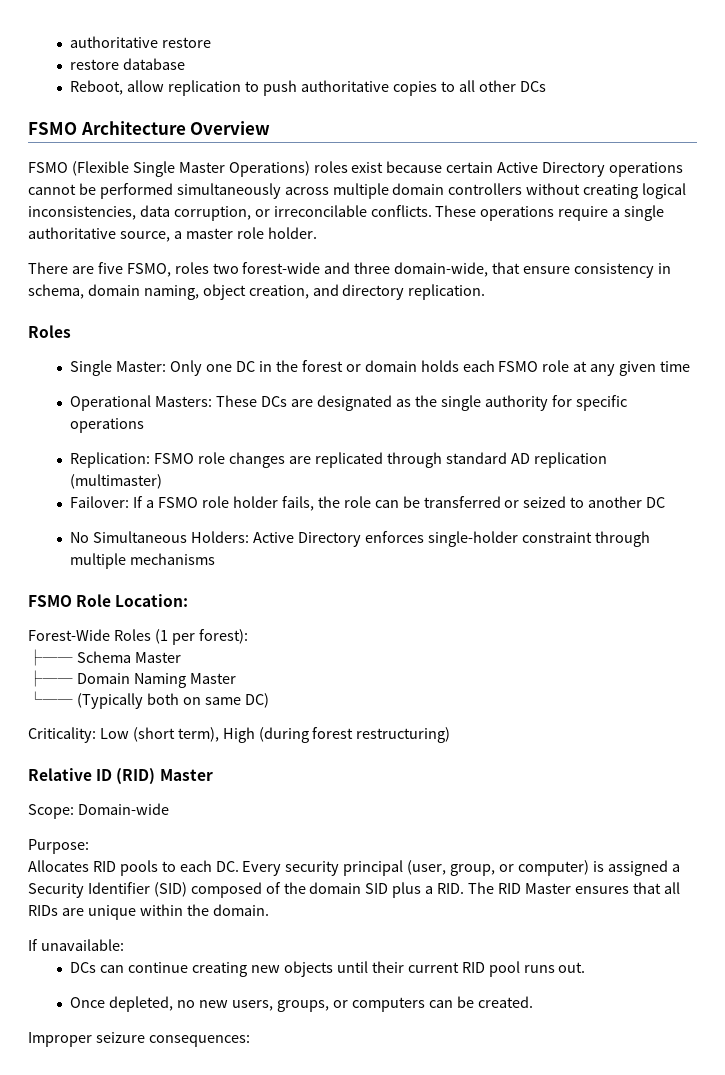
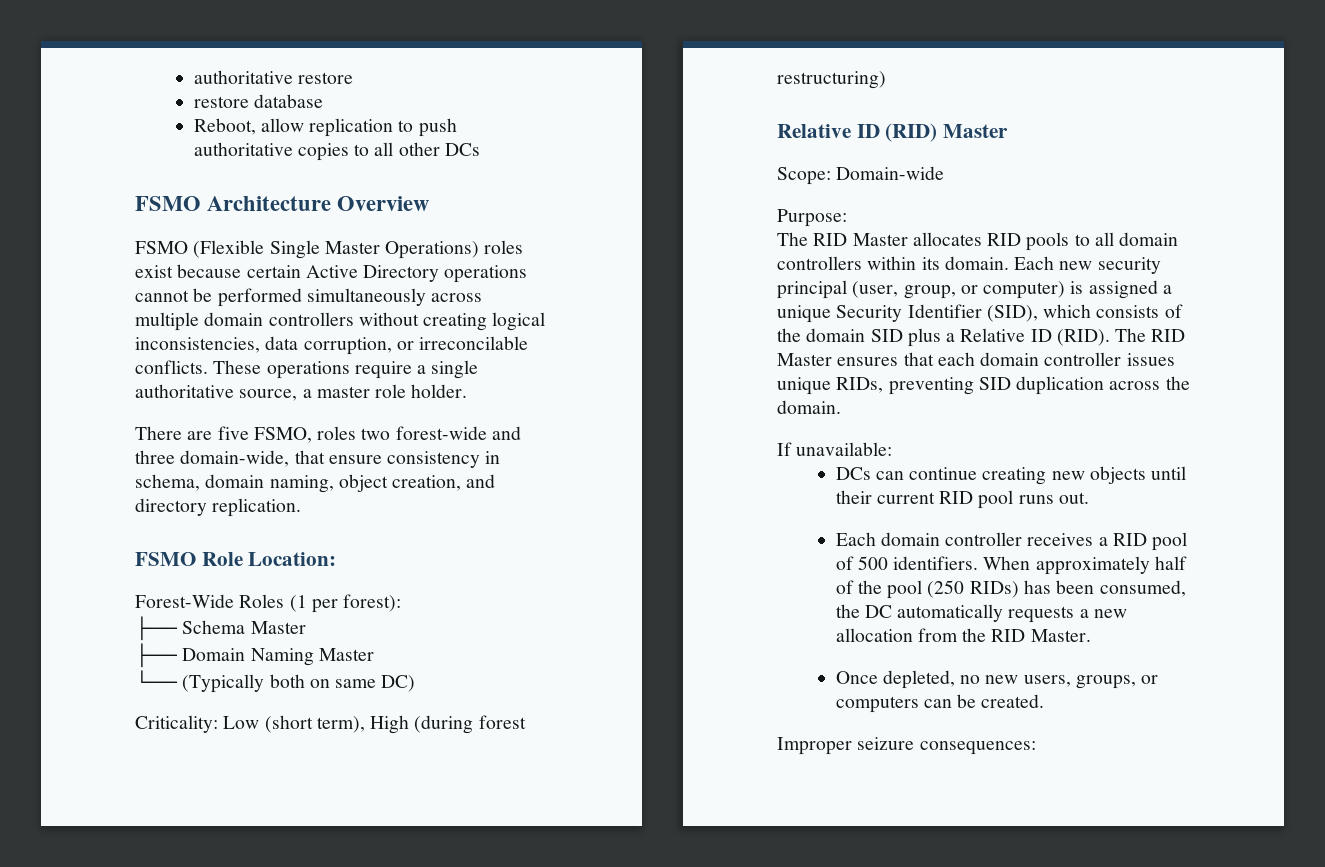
  There are five FSMO, roles two forest-wide and three domain-wide, that ensure consistency in schema, domain naming, object creation, and directory replication.
- Roles
- Single Master: Only one DC in the forest or domain holds each FSMO role at any given time
- Operational Masters: These DCs are designated as the single authority for specific operations
- Replication: FSMO role changes are replicated through standard AD replication (multimaster)
- Failover: If a FSMO role holder fails, the role can be transferred or seized to another DC
- No Simultaneous Holders: Active Directory enforces single-holder constraint through multiple mechanisms
- Allocates RID pools to each DC. Every security principal (user, group, or computer) is assigned a Security Identifier (SID) composed of the domain SID plus a RID. The RID Master ensures that all RIDs are unique within the domain.
+ The RID Master allocates RID pools to all domain controllers within its domain. Each new security principal (user, group, or computer) is assigned a unique Security Identifier (SID), which consists of the domain SID plus a Relative ID (RID). The RID Master ensures that each domain controller issues unique RIDs, preventing SID duplication across the domain.
+ Each domain controller receives a RID pool of 500 identifiers. When approximately half of the pool (250 RIDs) has been consumed, the DC automatically requests a new allocation from the RID Master.

